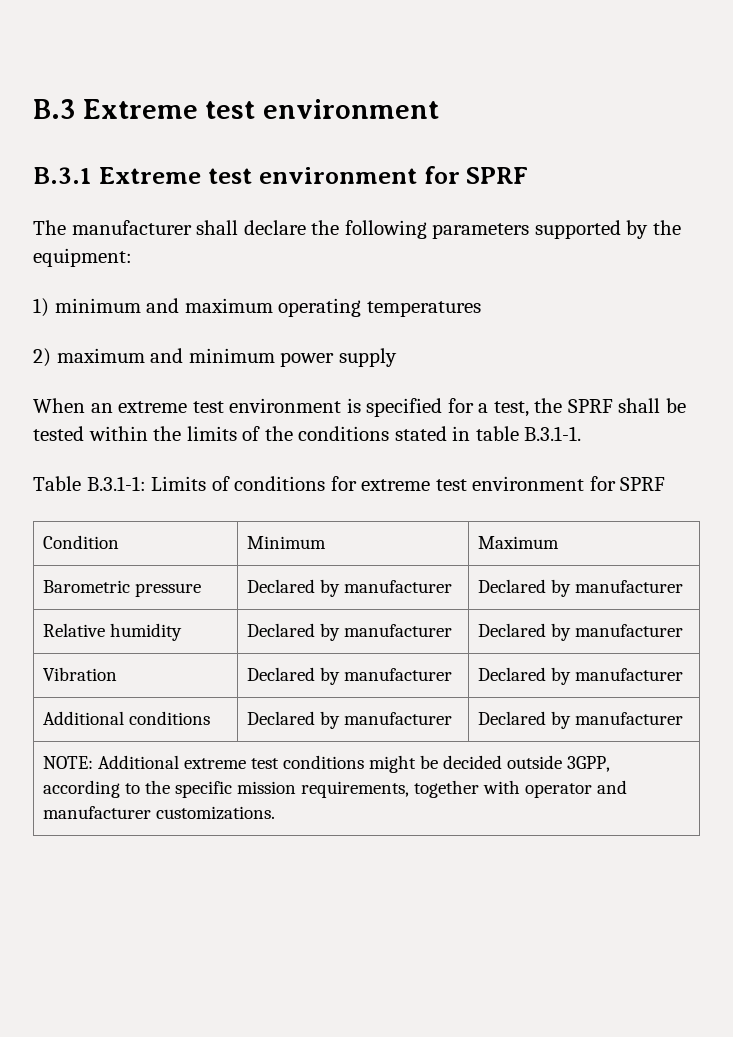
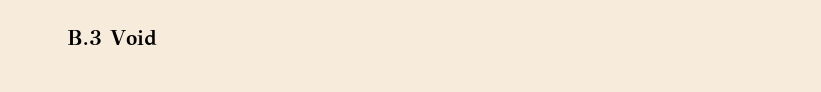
- B.3 Extreme test environment
- B.3.1 Extreme test environment for SPRF
- The manufacturer shall declare the following parameters supported by the equipment:
- 1) minimum and maximum operating temperatures
- 2) maximum and minimum power supply
- When an extreme test environment is specified for a test, the SPRF shall be tested within the limits of the conditions stated in table B.3.1-1.
- Table B.3.1-1: Limits of conditions for extreme test environment for SPRF
- Condition | Minimum | Maximum
- Barometric pressure | Declared by manufacturer | Declared by manufacturer
- Relative humidity | Declared by manufacturer | Declared by manufacturer
- Vibration | Declared by manufacturer | Declared by manufacturer
- Additional conditions | Declared by manufacturer | Declared by manufacturer
- NOTE: Additional extreme test conditions might be decided outside 3GPP, according to the specific mission requirements, together with operator and manufacturer customizations.
+ B.3 Void

